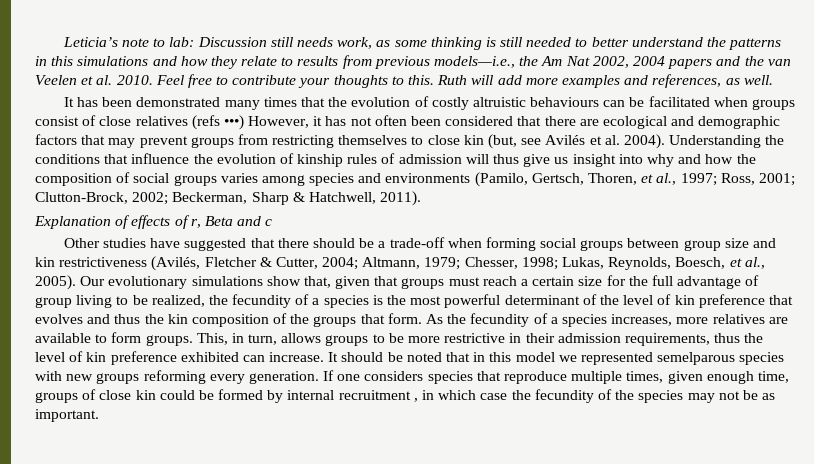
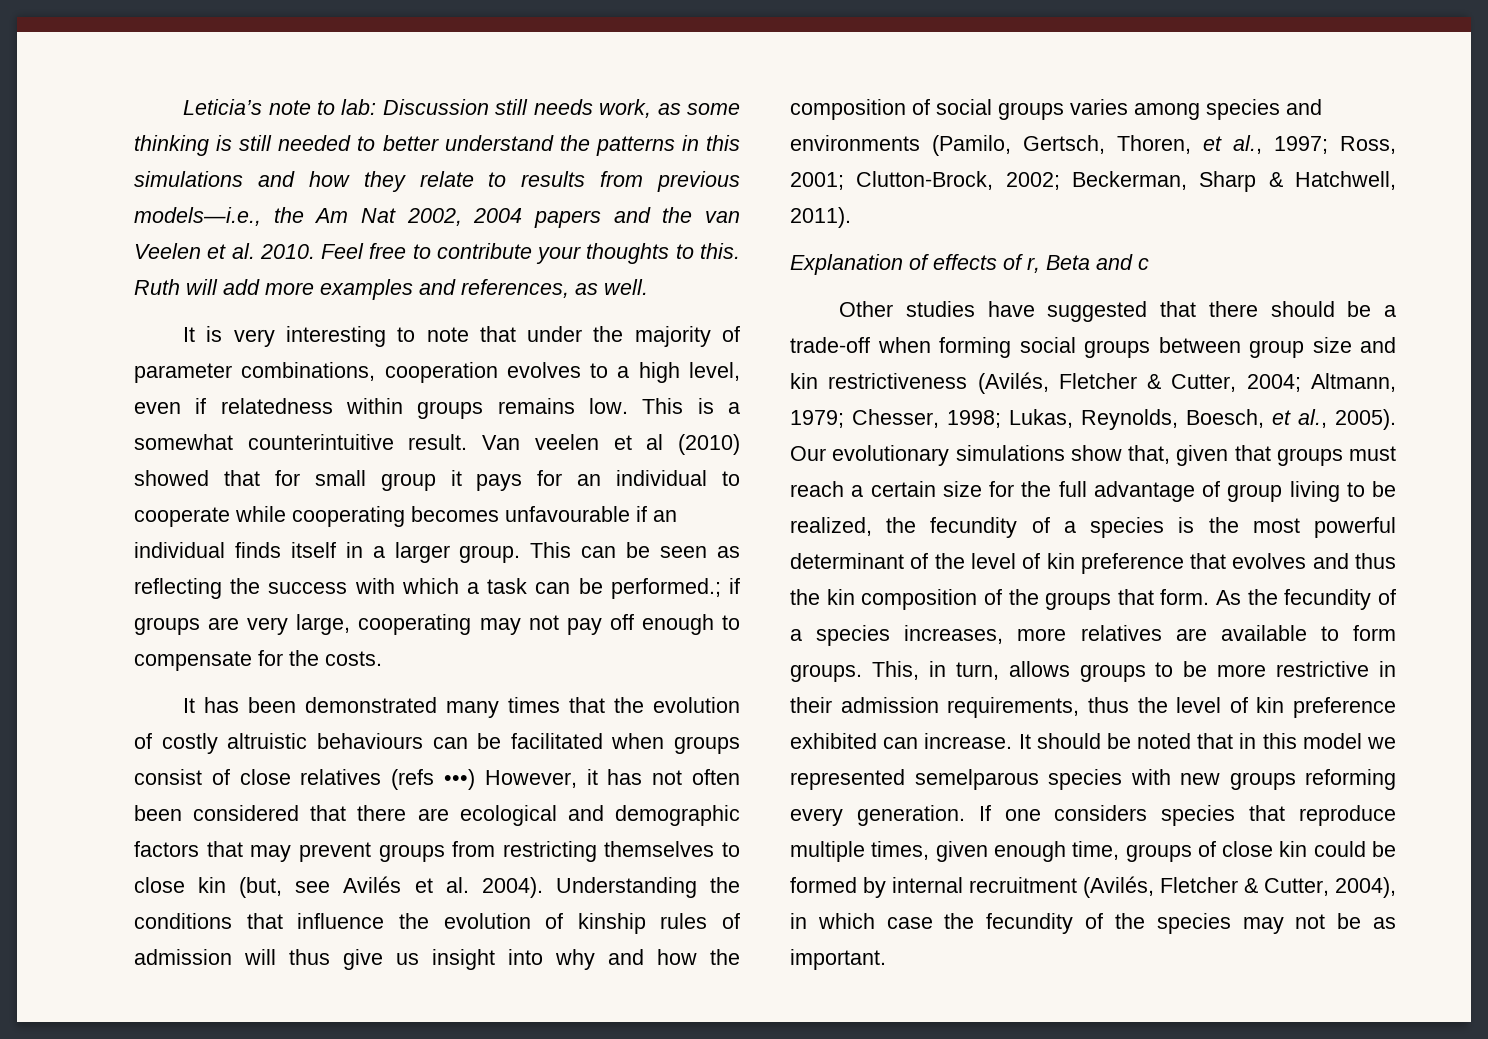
+ It is very interesting to note that under the majority of parameter combinations, cooperation evolves to a high level, even if relatedness within groups remains low. This is a somewhat counterintuitive result. Van veelen et al (2010) showed that for small group it pays for an individual to cooperate while cooperating becomes unfavourable if an individual finds itself in a larger group. This can be seen as reflecting the success with which a task can be performed.; if groups are very large, cooperating may not pay off enough to compensate for the costs.
- If one considers species that reproduce multiple times, given enough time, groups of close kin could be formed by internal recruitment , in which case the fecundity of the species may not be as important.
+ If one considers species that reproduce multiple times, given enough time, groups of close kin could be formed by internal recruitment (Avilés, Fletcher & Cutter, 2004), in which case the fecundity of the species may not be as important.

